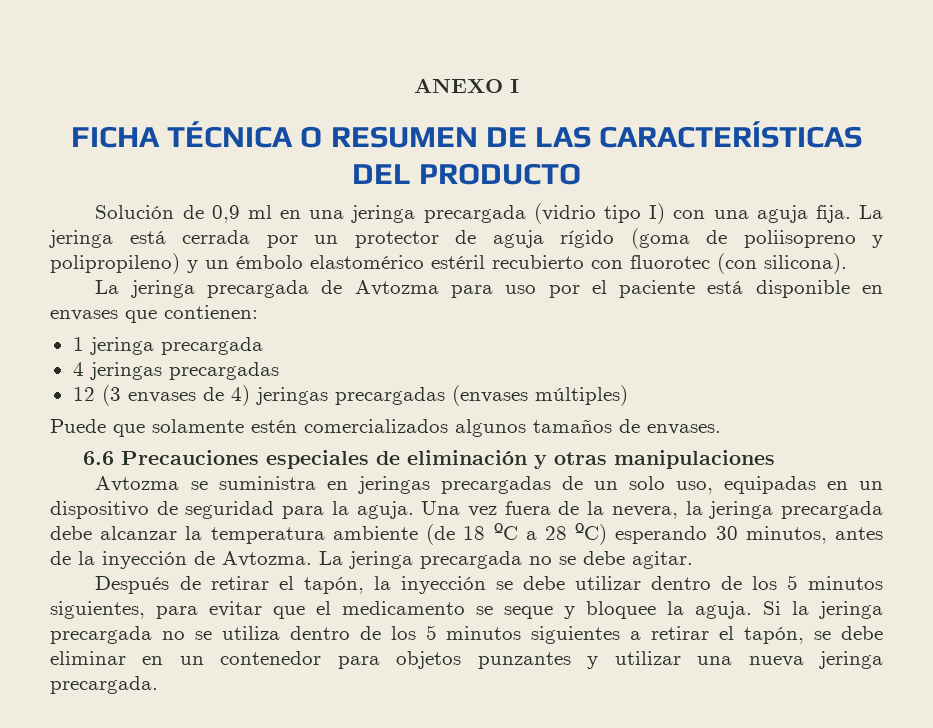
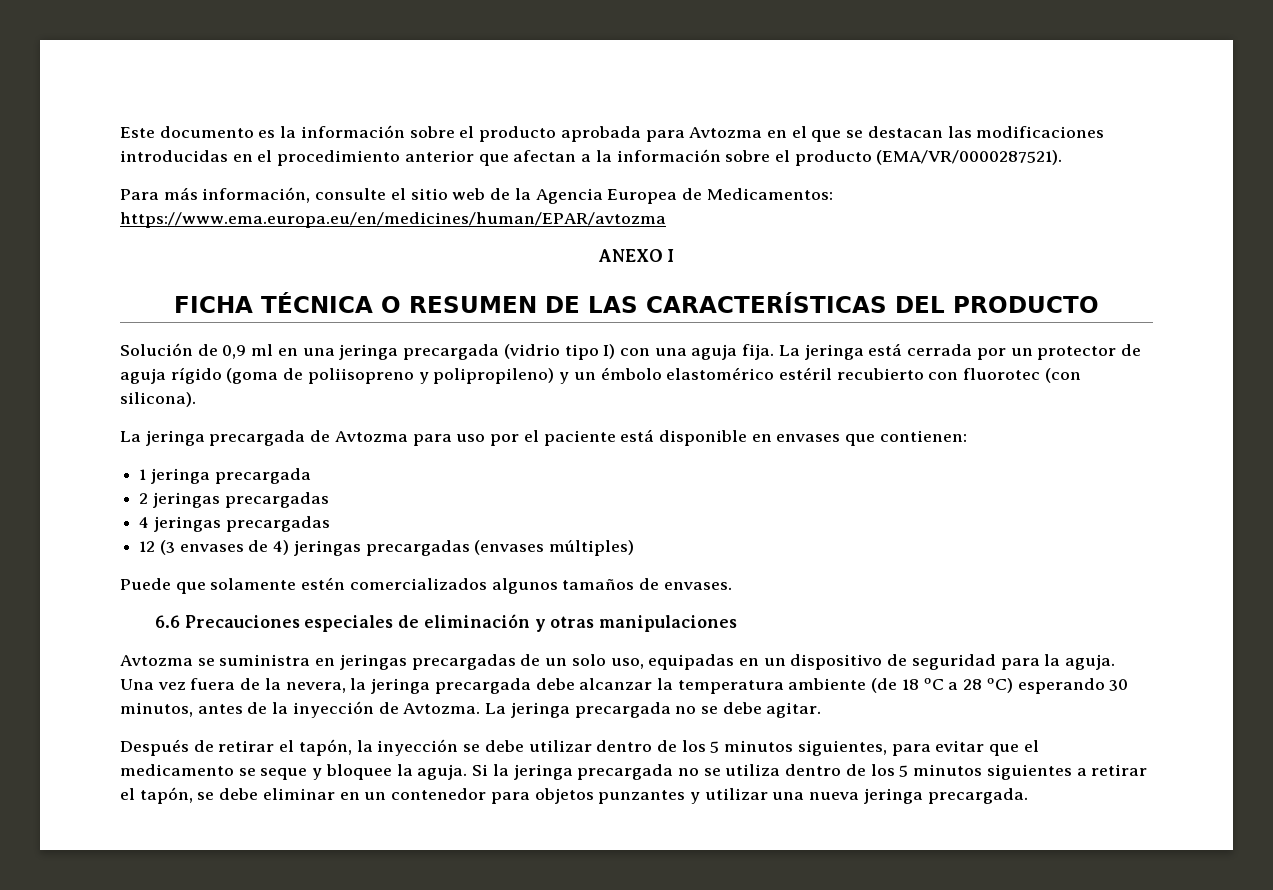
+ Este documento es la información sobre el producto aprobada para Avtozma en el que se destacan las modificaciones introducidas en el procedimiento anterior que afectan a la información sobre el producto (EMA/VR/0000287521).
+ Para más información, consulte el sitio web de la Agencia Europea de Medicamentos: https://www.ema.europa.eu/en/medicines/human/EPAR/avtozma
+ 2 jeringas precargadas

